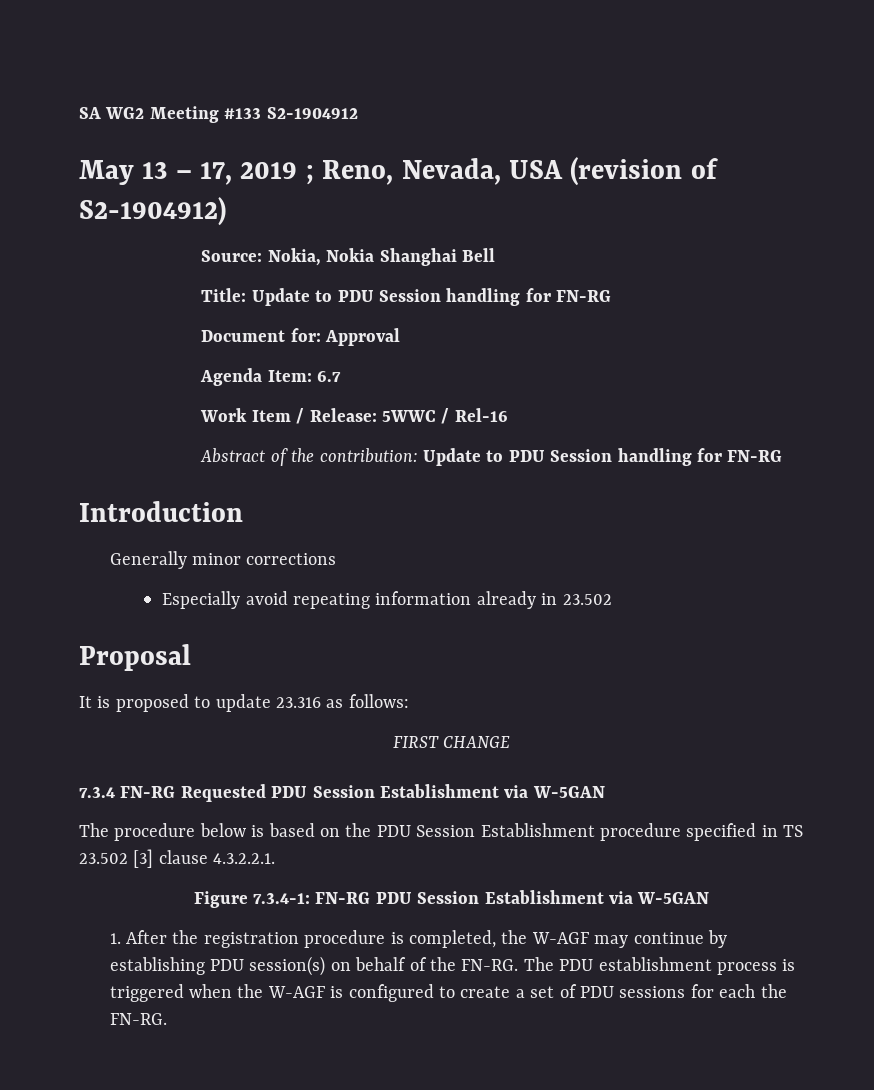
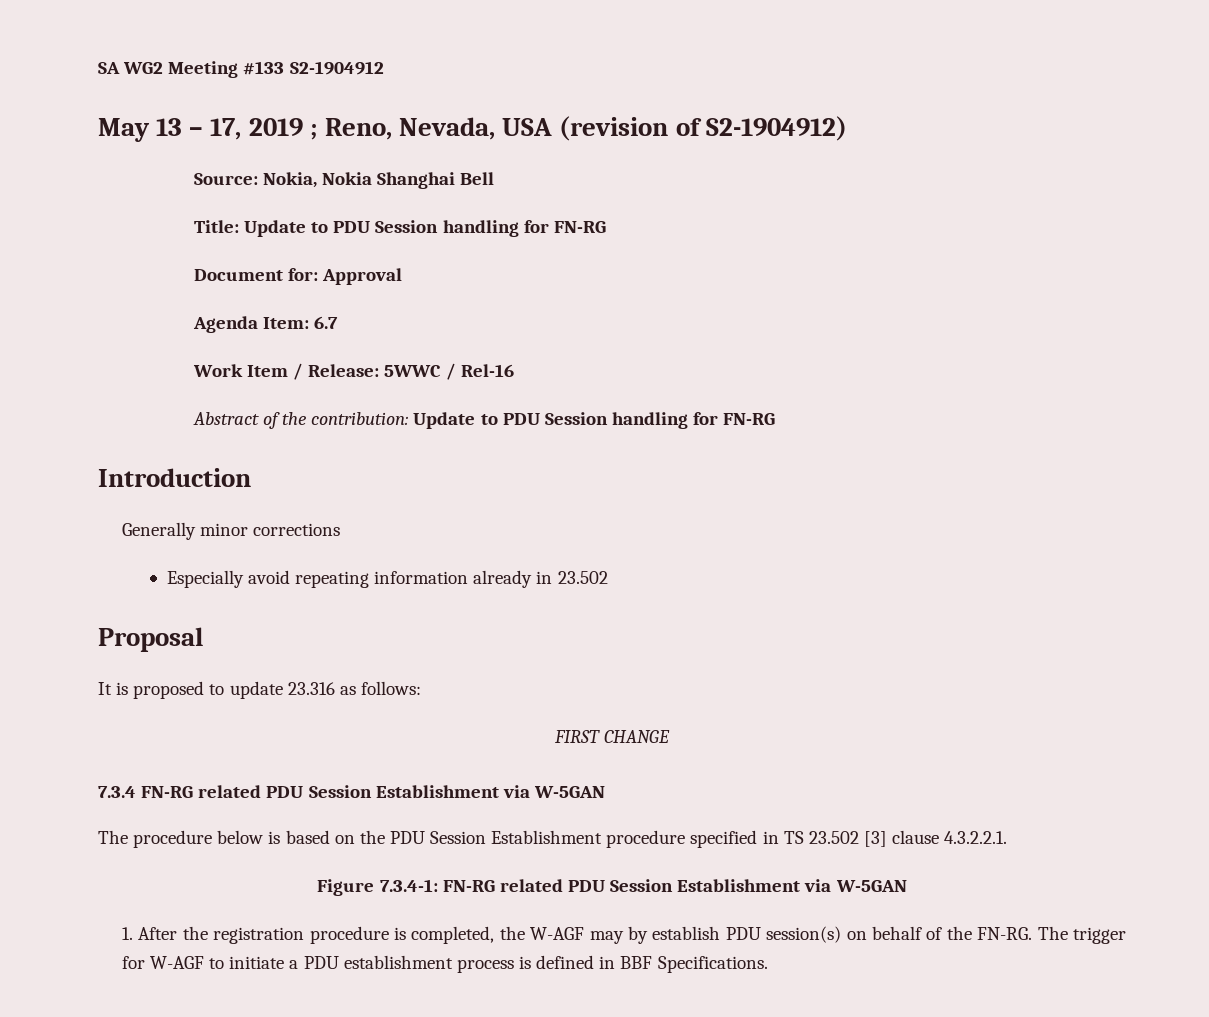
- 7.3.4 FN-RG Requested PDU Session Establishment via W-5GAN
+ 7.3.4 FN-RG related PDU Session Establishment via W-5GAN
- Figure 7.3.4-1: FN-RG PDU Session Establishment via W-5GAN
+ Figure 7.3.4-1: FN-RG related PDU Session Establishment via W-5GAN
- 1. After the registration procedure is completed, the W-AGF may continue by establishing PDU session(s) on behalf of the FN-RG.
+ 1. After the registration procedure is completed, the W-AGF may by establish PDU session(s) on behalf of the FN-RG.
- The PDU establishment process is triggered when the W-AGF is configured to create a set of PDU sessions for each the FN-RG.
+ The trigger for W-AGF to initiate a PDU establishment process is defined in BBF Specifications.

